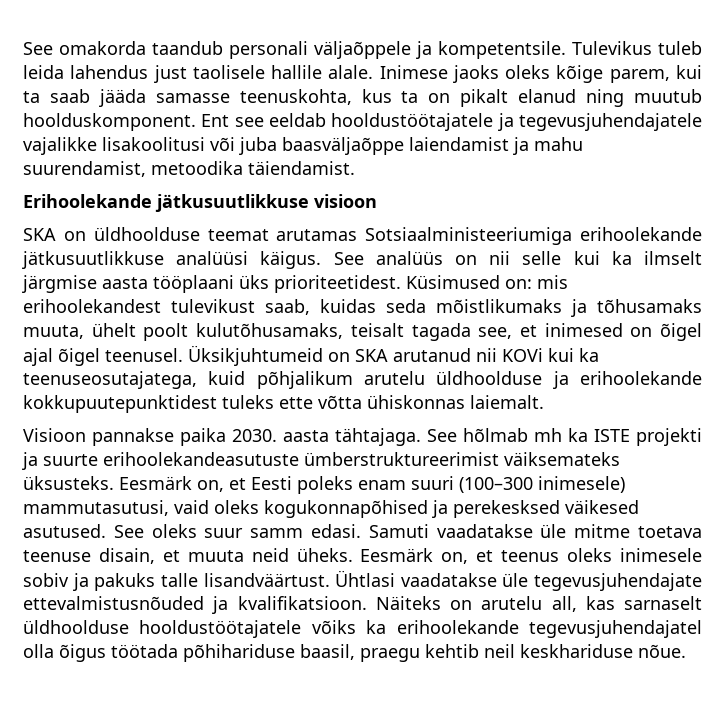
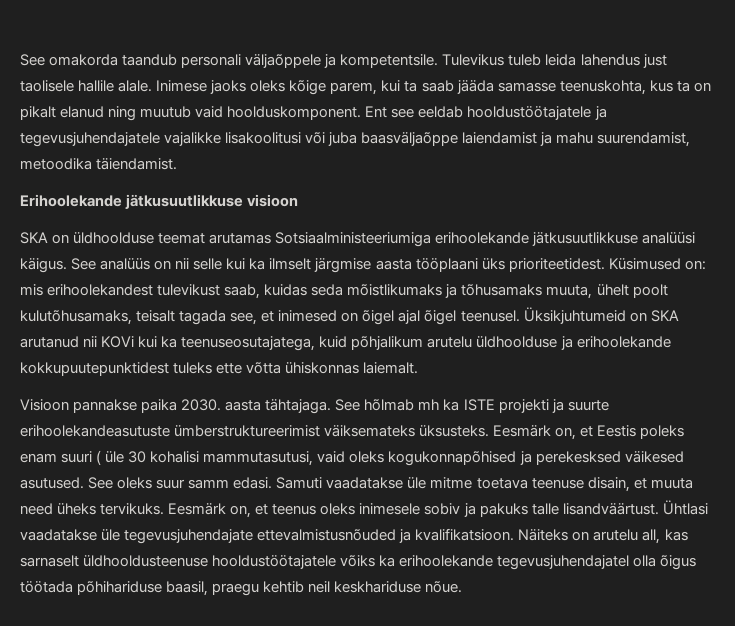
- Inimese jaoks oleks kõige parem, kui ta saab jääda samasse teenuskohta, kus ta on pikalt elanud ning muutub hoolduskomponent.
+ Inimese jaoks oleks kõige parem, kui ta saab jääda samasse teenuskohta, kus ta on pikalt elanud ning muutub vaid hoolduskomponent.
- Eesmärk on, et Eesti poleks enam suuri (100–300 inimesele) mammutasutusi, vaid oleks kogukonnapõhised ja perekesksed väikesed asutused.
+ Eesmärk on, et Eestis poleks enam suuri ( üle 30 kohalisi mammutasutusi, vaid oleks kogukonnapõhised ja perekesksed väikesed asutused.
- Samuti vaadatakse üle mitme toetava teenuse disain, et muuta neid üheks.
+ Samuti vaadatakse üle mitme toetava teenuse disain, et muuta need üheks tervikuks.
- Näiteks on arutelu all, kas sarnaselt üldhoolduse hooldustöötajatele võiks ka erihoolekande tegevusjuhendajatel olla õigus töötada põhihariduse baasil, praegu kehtib neil keskhariduse nõue.
+ Näiteks on arutelu all, kas sarnaselt üldhooldusteenuse hooldustöötajatele võiks ka erihoolekande tegevusjuhendajatel olla õigus töötada põhihariduse baasil, praegu kehtib neil keskhariduse nõue.

